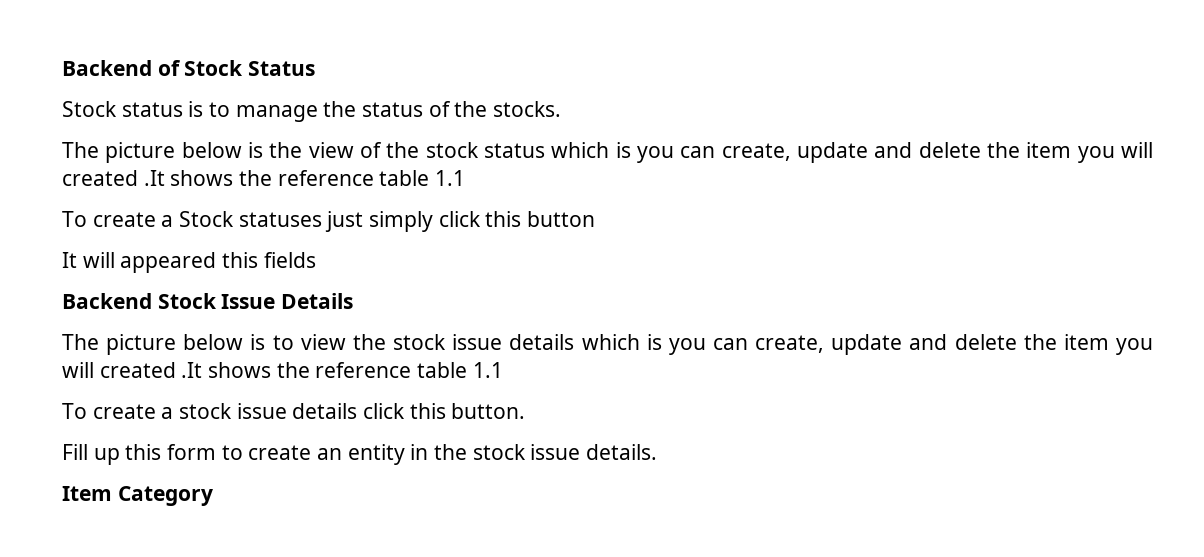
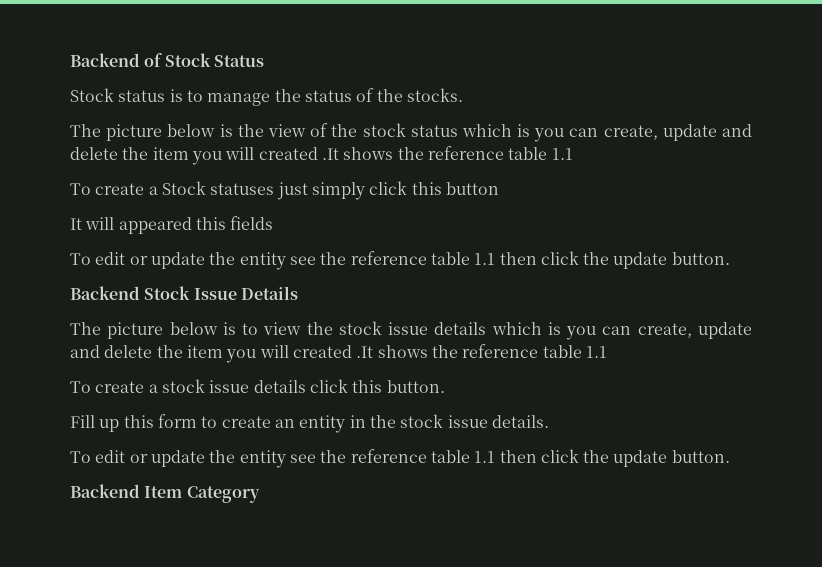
  It will appeared this fields
+ To edit or update the entity see the reference table 1.1 then click the update button.
  Fill up this form to create an entity in the stock issue details.
- Item Category
+ To edit or update the entity see the reference table 1.1 then click the update button.
+ Backend Item Category

